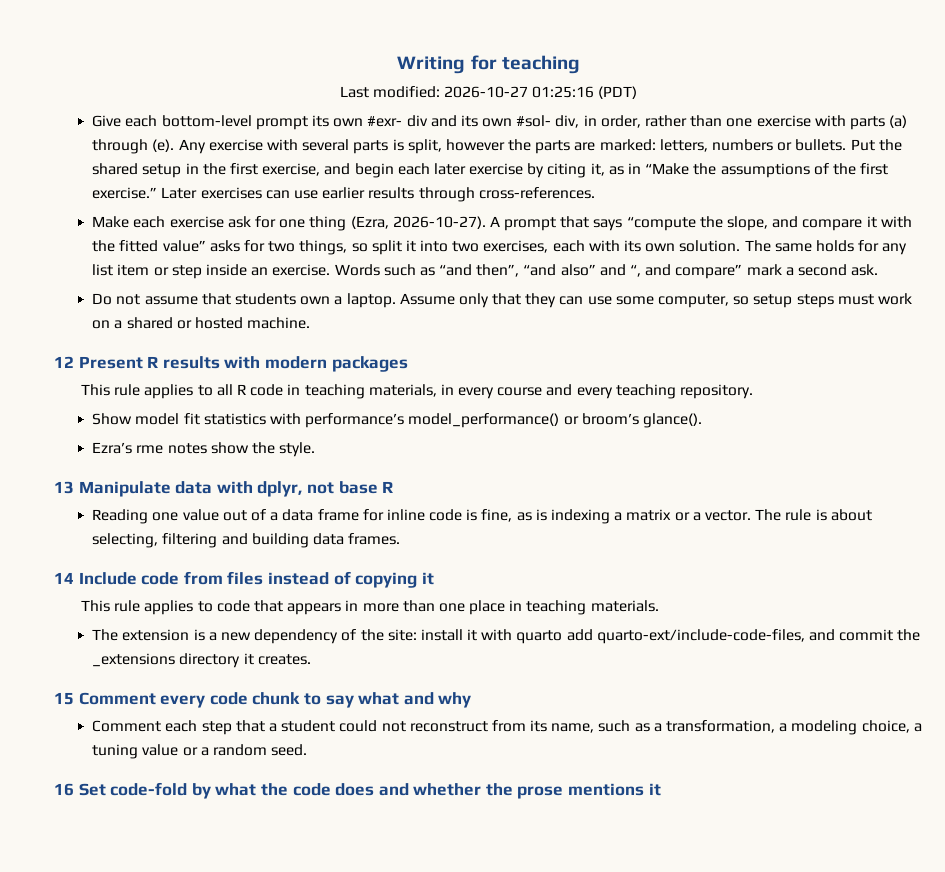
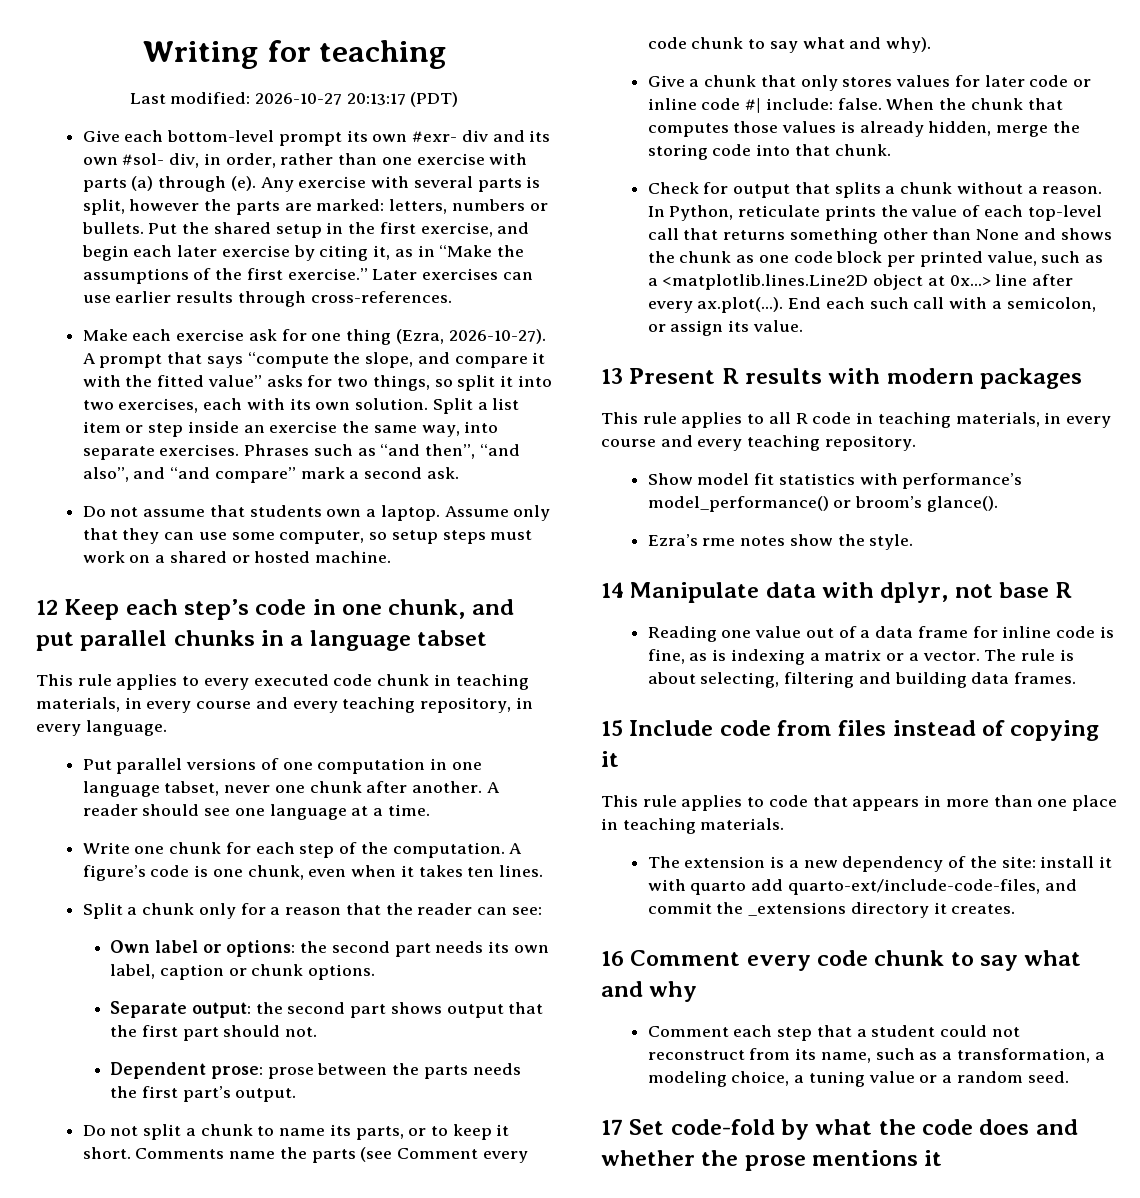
- Last modified: 2026-10-27 01:25:16 (PDT)
+ Last modified: 2026-10-27 20:13:17 (PDT)
- The same holds for any list item or step inside an exercise. Words such as “and then”, “and also” and “, and compare” mark a second ask.
+ Split a list item or step inside an exercise the same way, into separate exercises. Phrases such as “and then”, “and also”, and “and compare” mark a second ask.
- 12 Present R results with modern packages
+ 12 Keep each step’s code in one chunk, and put parallel chunks in a language tabset
+ This rule applies to every executed code chunk in teaching materials, in every course and every teaching repository, in every language.
+ Put parallel versions of one computation in one language tabset, never one chunk after another. A reader should see one language at a time.
+ Write one chunk for each step of the computation. A figure’s code is one chunk, even when it takes ten lines.
+ Split a chunk only for a reason that the reader can see:
+ Own label or options: the second part needs its own label, caption or chunk options.
+ Separate output: the second part shows output that the first part should not.
+ Dependent prose: prose between the parts needs the first part’s output.
+ Do not split a chunk to name its parts, or to keep it short. Comments name the parts (see Comment every code chunk to say what and why).
+ Give a chunk that only stores values for later code or inline code #| include: false. When the chunk that computes those values is already hidden, merge the storing code into that chunk.
+ Check for output that splits a chunk without a reason. In Python, reticulate prints the value of each top-level call that returns something other than None and shows the chunk as one code block per printed value, such as a <matplotlib.lines.Line2D object at 0x...> line after every ax.plot(...). End each such call with a semicolon, or assign its value.
+ 13 Present R results with modern packages
- 13 Manipulate data with dplyr, not base R
+ 14 Manipulate data with dplyr, not base R
- 14 Include code from files instead of copying it
+ 15 Include code from files instead of copying it
- 15 Comment every code chunk to say what and why
+ 16 Comment every code chunk to say what and why
- 16 Set code-fold by what the code does and whether the prose mentions it
+ 17 Set code-fold by what the code does and whether the prose mentions it

